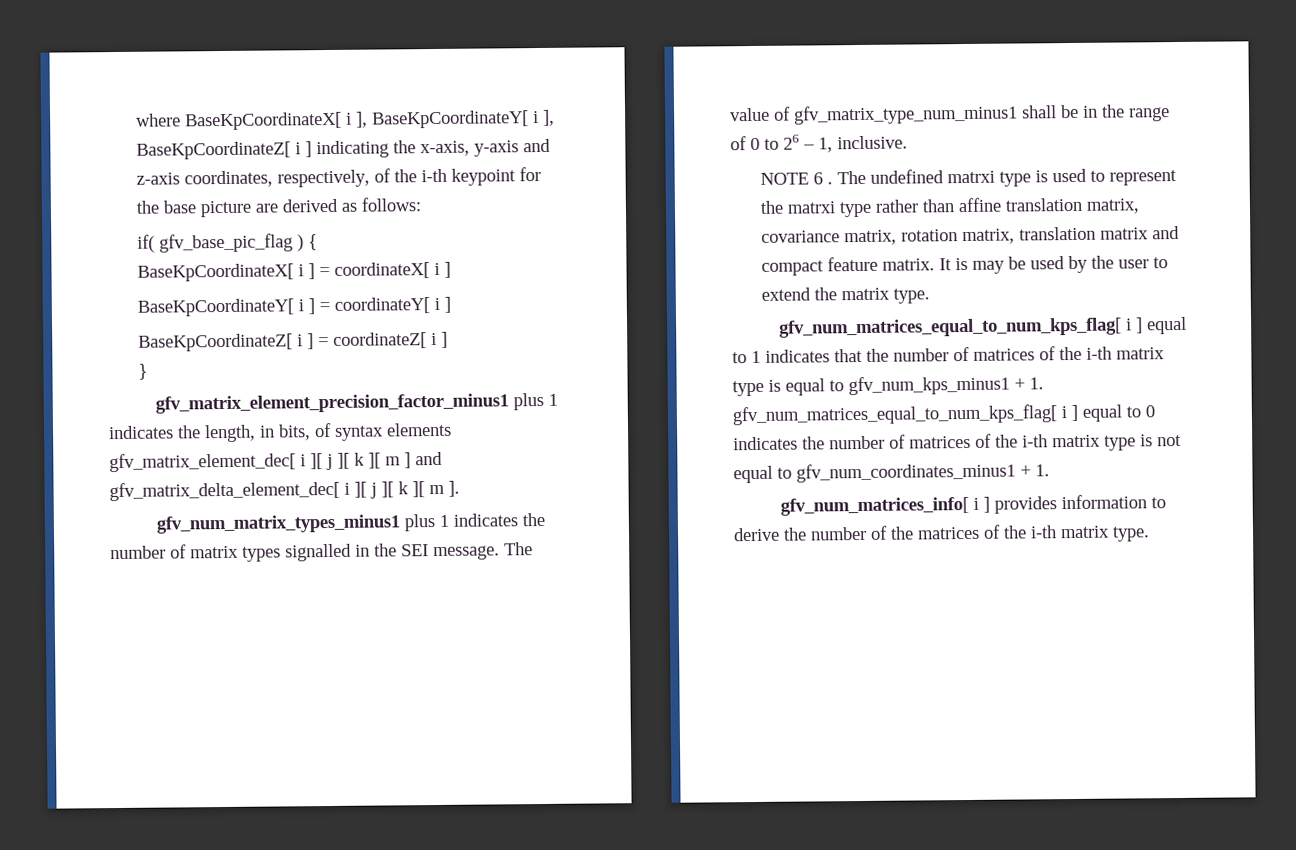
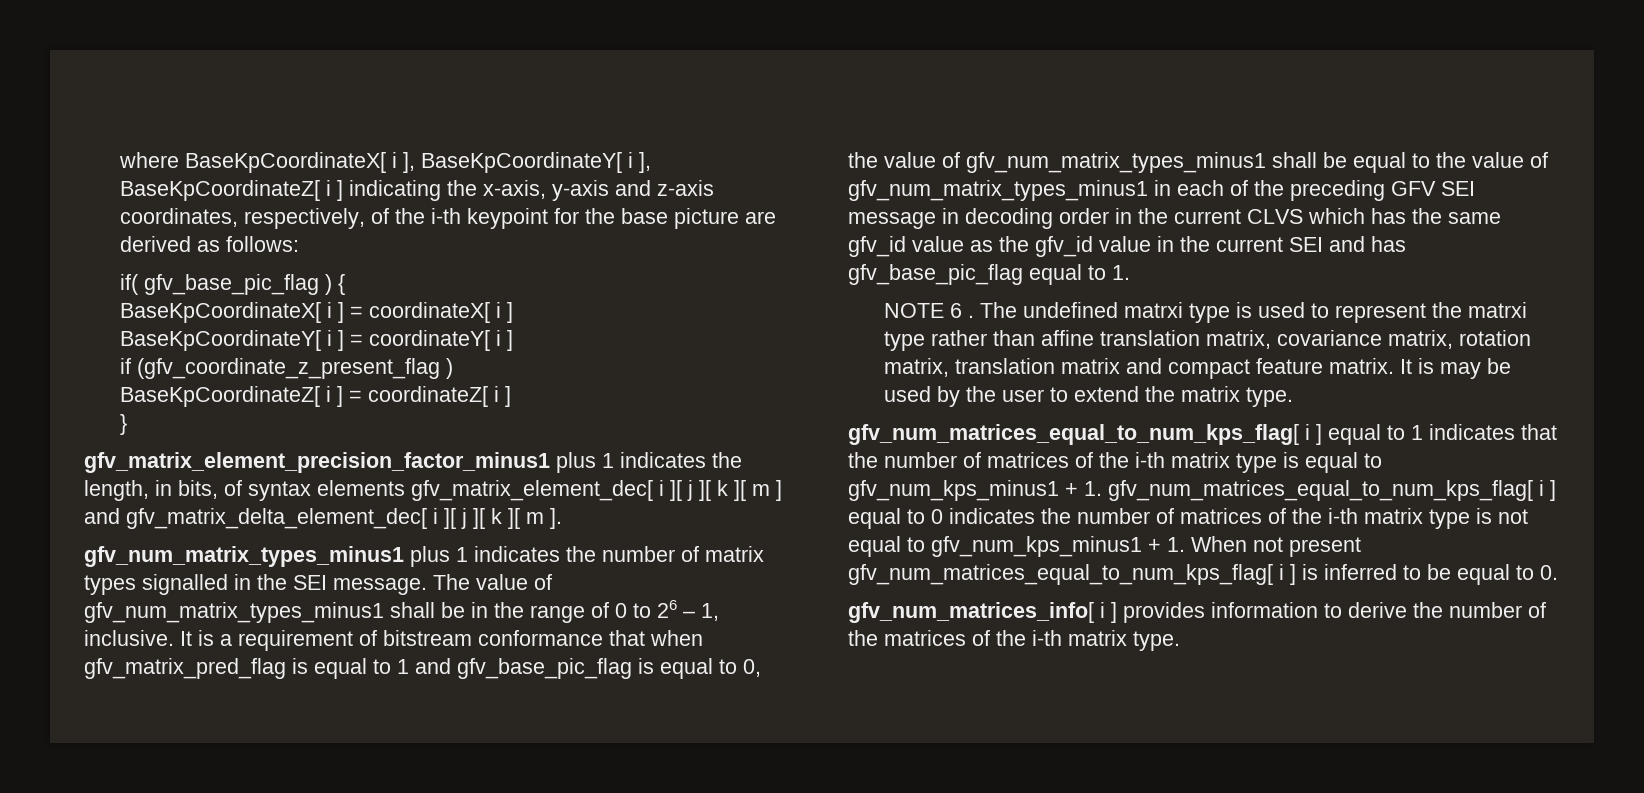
+ if (gfv_coordinate_z_present_flag )
- The value of gfv_matrix_type_num_minus1 shall be in the range of 0 to 26 – 1, inclusive.
+ The value of gfv_num_matrix_types_minus1 shall be in the range of 0 to 26 – 1, inclusive. It is a requirement of bitstream conformance that when gfv_matrix_pred_flag is equal to 1 and gfv_base_pic_flag is equal to 0, the value of gfv_num_matrix_types_minus1 shall be equal to the value of gfv_num_matrix_types_minus1 in each of the preceding GFV SEI message in decoding order in the current CLVS which has the same gfv_id value as the gfv_id value in the current SEI and has gfv_base_pic_flag equal to 1.
- gfv_num_matrices_equal_to_num_kps_flag[ i ] equal to 1 indicates that the number of matrices of the i-th matrix type is equal to gfv_num_kps_minus1 + 1. gfv_num_matrices_equal_to_num_kps_flag[ i ] equal to 0 indicates the number of matrices of the i-th matrix type is not equal to gfv_num_coordinates_minus1 + 1.
+ gfv_num_matrices_equal_to_num_kps_flag[ i ] equal to 1 indicates that the number of matrices of the i-th matrix type is equal to gfv_num_kps_minus1 + 1. gfv_num_matrices_equal_to_num_kps_flag[ i ] equal to 0 indicates the number of matrices of the i-th matrix type is not equal to gfv_num_kps_minus1 + 1. When not present gfv_num_matrices_equal_to_num_kps_flag[ i ] is inferred to be equal to 0.

